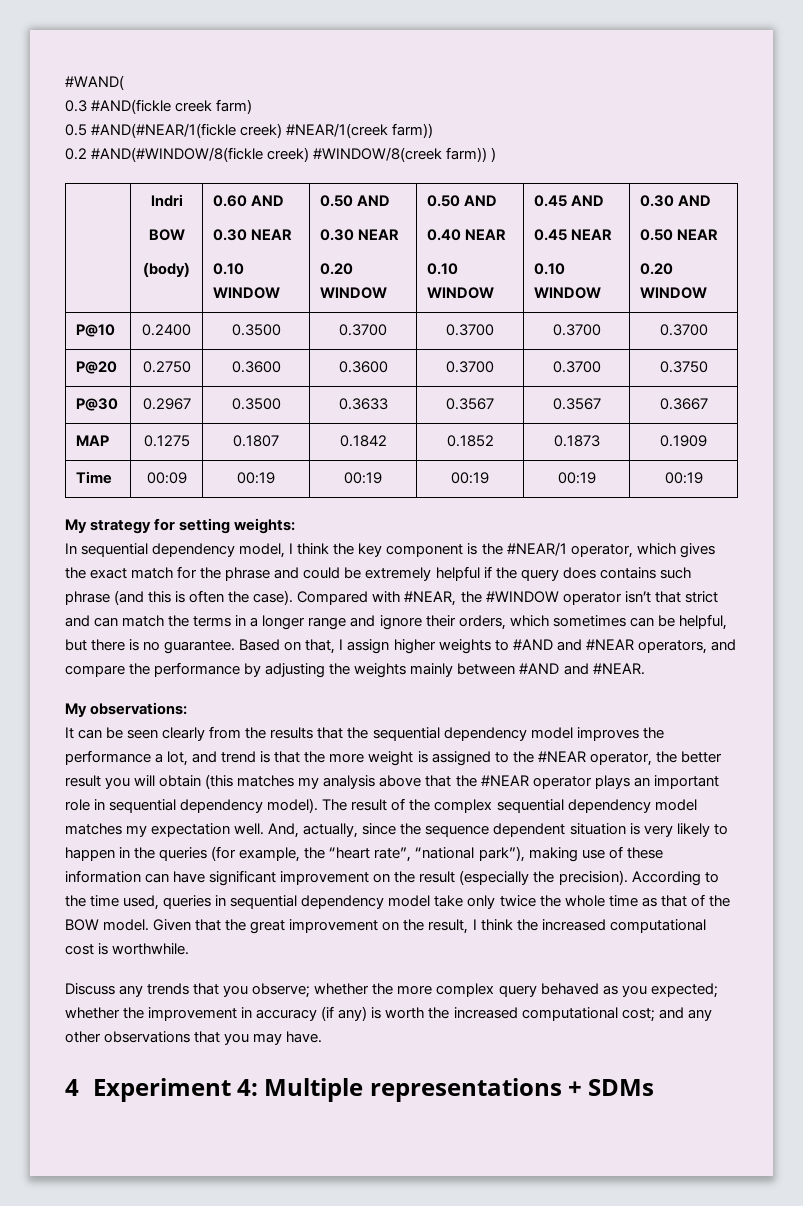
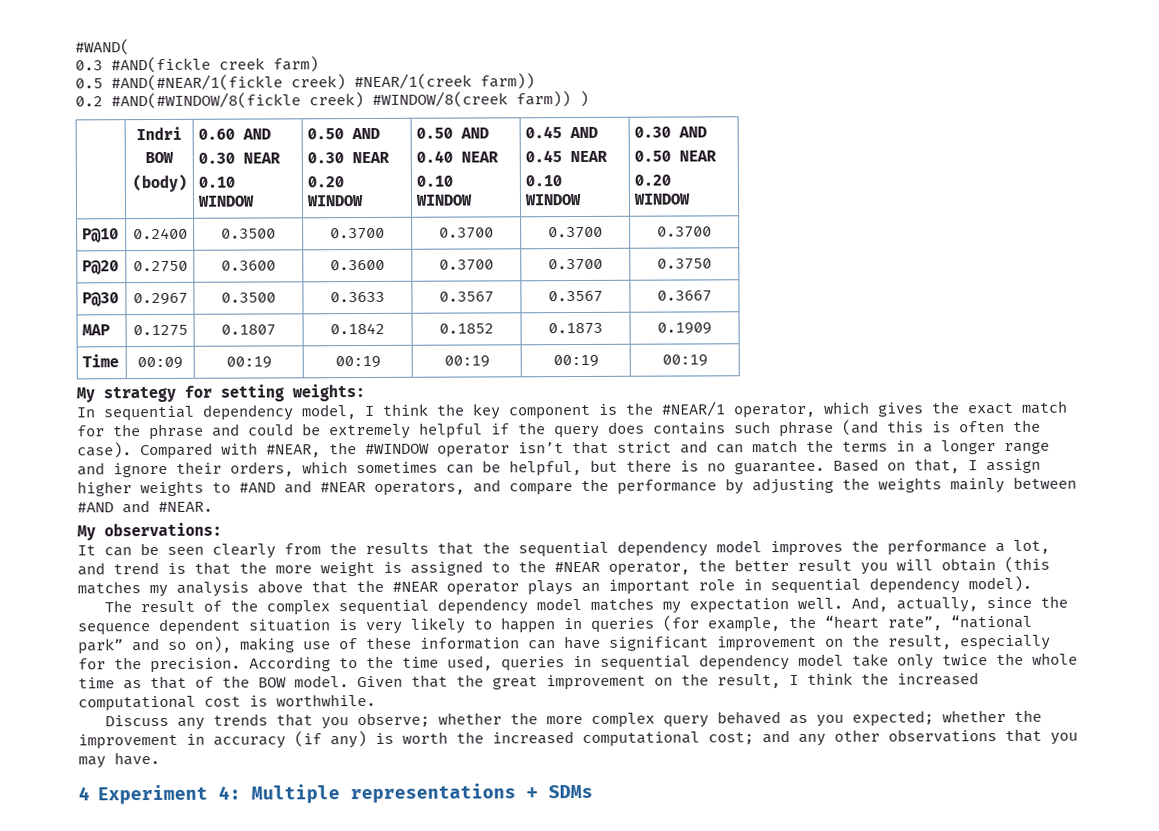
- It can be seen clearly from the results that the sequential dependency model improves the performance a lot, and trend is that the more weight is assigned to the #NEAR operator, the better result you will obtain (this matches my analysis above that the #NEAR operator plays an important role in sequential dependency model). The result of the complex sequential dependency model matches my expectation well.
+ It can be seen clearly from the results that the sequential dependency model improves the performance a lot, and trend is that the more weight is assigned to the #NEAR operator, the better result you will obtain (this matches my analysis above that the #NEAR operator plays an important role in sequential dependency model).
+ The result of the complex sequential dependency model matches my expectation well.
- And, actually, since the sequence dependent situation is very likely to happen in the queries (for example, the “heart rate”, “national park”), making use of these information can have significant improvement on the result (especially the precision).
+ And, actually, since the sequence dependent situation is very likely to happen in queries (for example, the “heart rate”, “national park” and so on), making use of these information can have significant improvement on the result, especially for the precision.

